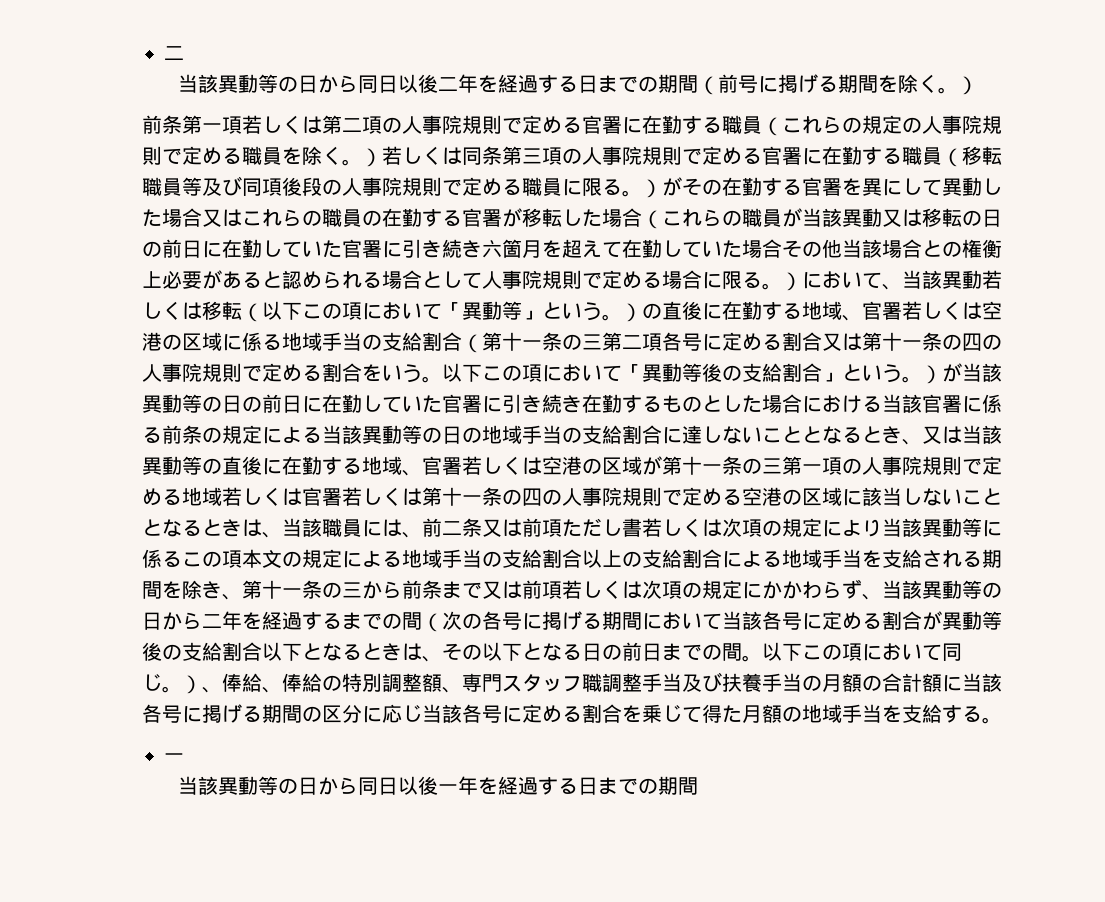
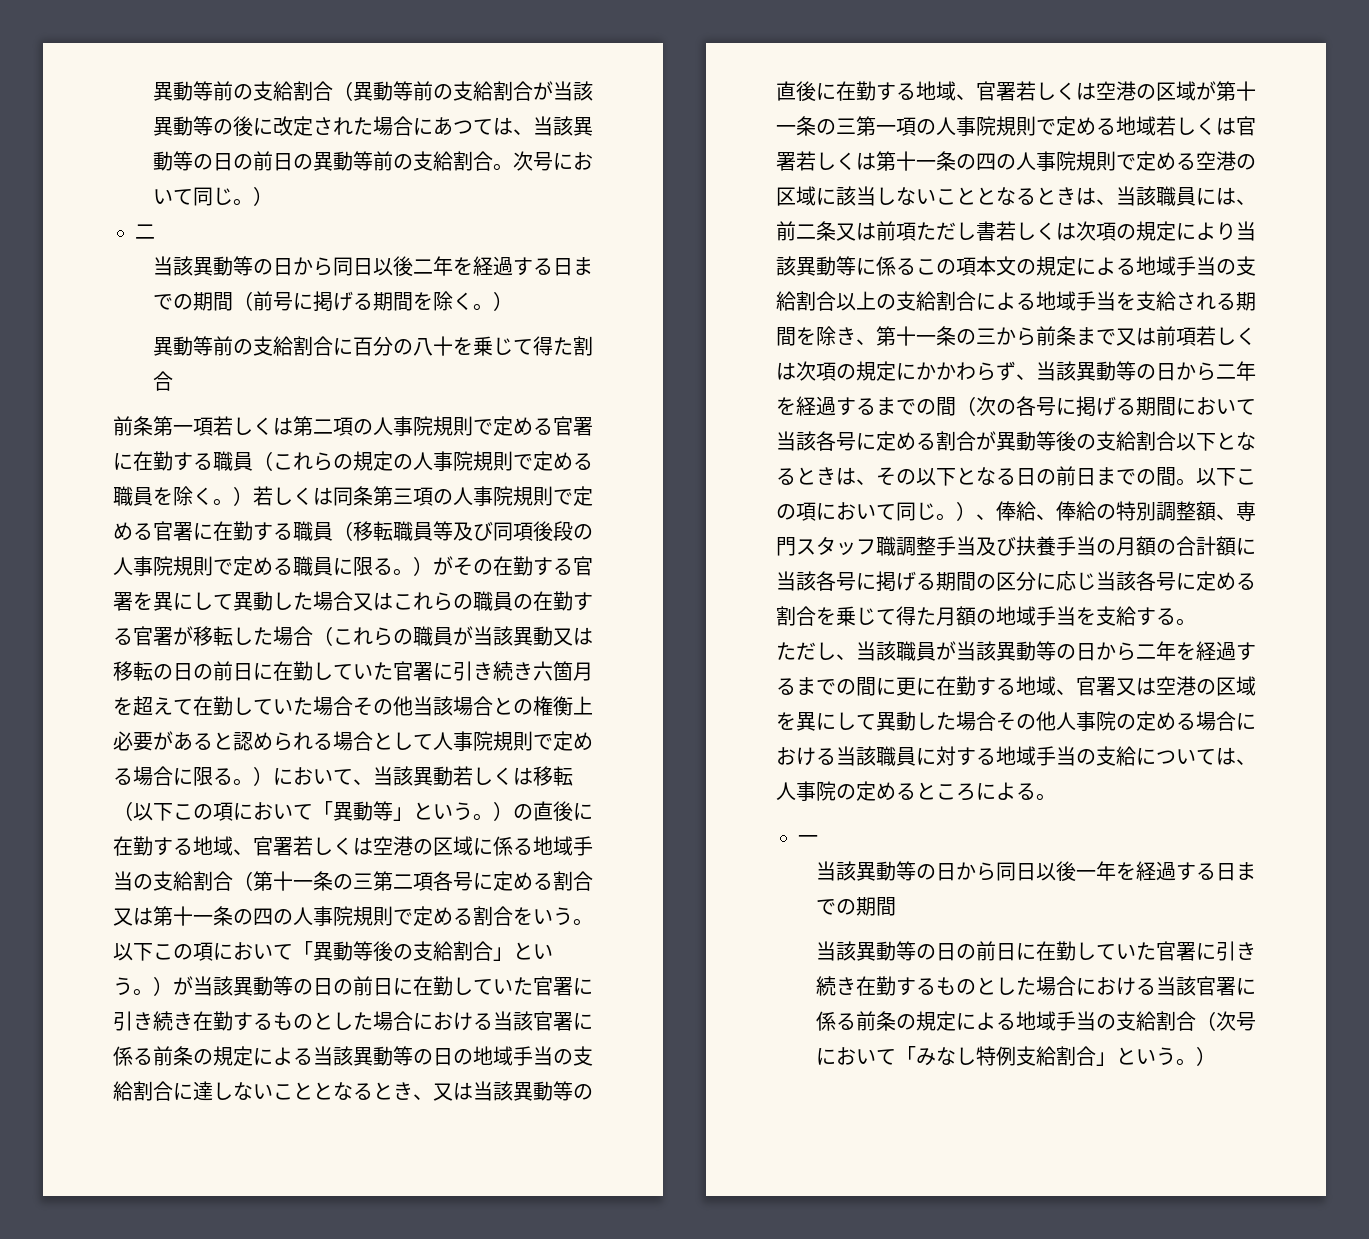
+ 異動等前の支給割合（異動等前の支給割合が当該異動等の後に改定された場合にあつては、当該異動等の日の前日の異動等前の支給割合。次号において同じ。）
+ 異動等前の支給割合に百分の八十を乗じて得た割合
+ ただし、当該職員が当該異動等の日から二年を経過するまでの間に更に在勤する地域、官署又は空港の区域を異にして異動した場合その他人事院の定める場合における当該職員に対する地域手当の支給については、人事院の定めるところによる。
+ 当該異動等の日の前日に在勤していた官署に引き続き在勤するものとした場合における当該官署に係る前条の規定による地域手当の支給割合（次号において「みなし特例支給割合」という。）

